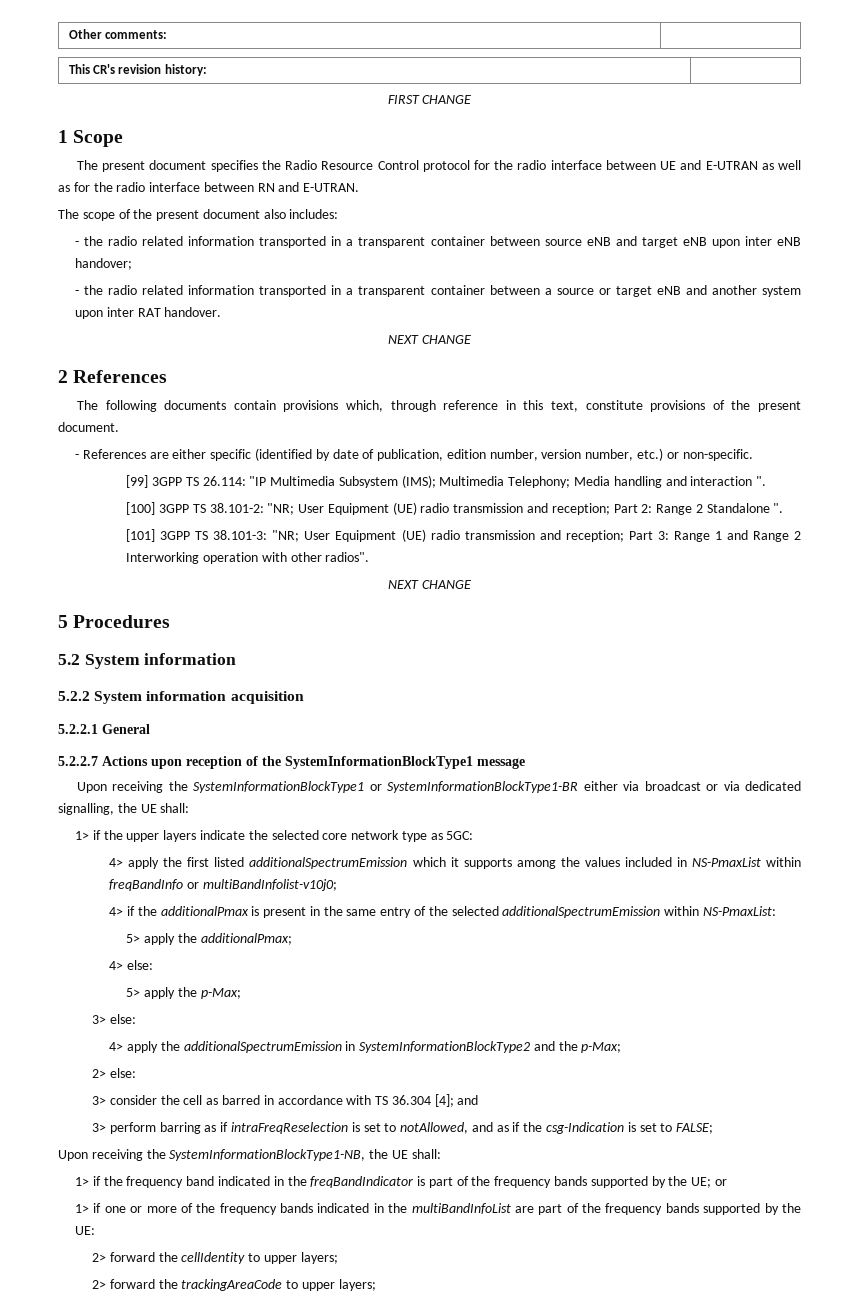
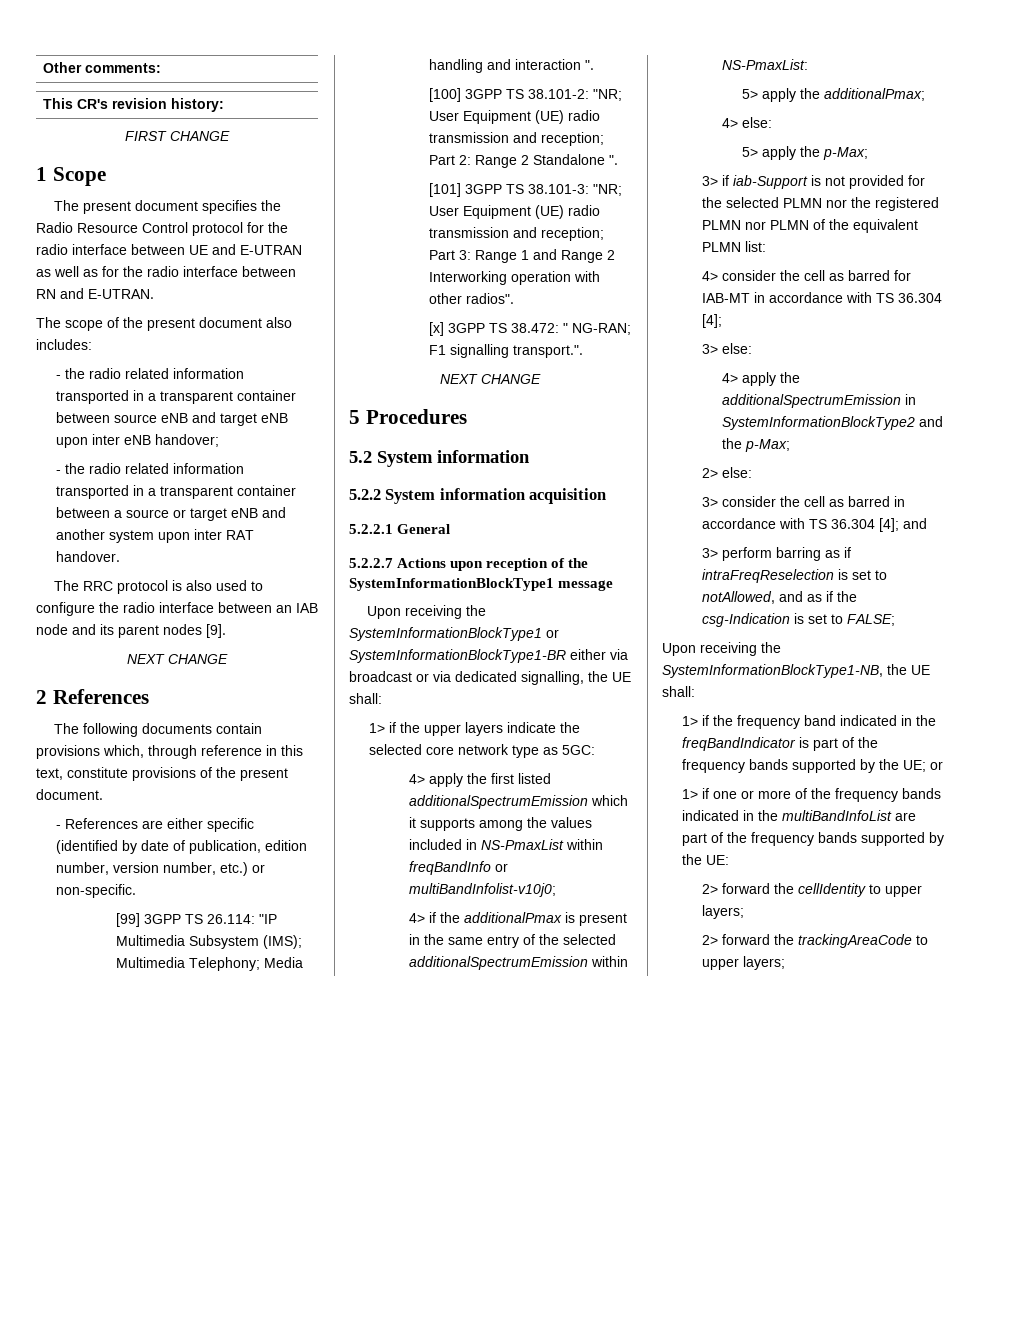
+ The RRC protocol is also used to configure the radio interface between an IAB node and its parent nodes [9].
+ [x] 3GPP TS 38.472: " NG-RAN; F1 signalling transport.".
+ 3> if iab-Support is not provided for the selected PLMN nor the registered PLMN nor PLMN of the equivalent PLMN list:
+ 4> consider the cell as barred for IAB-MT in accordance with TS 36.304 [4];

